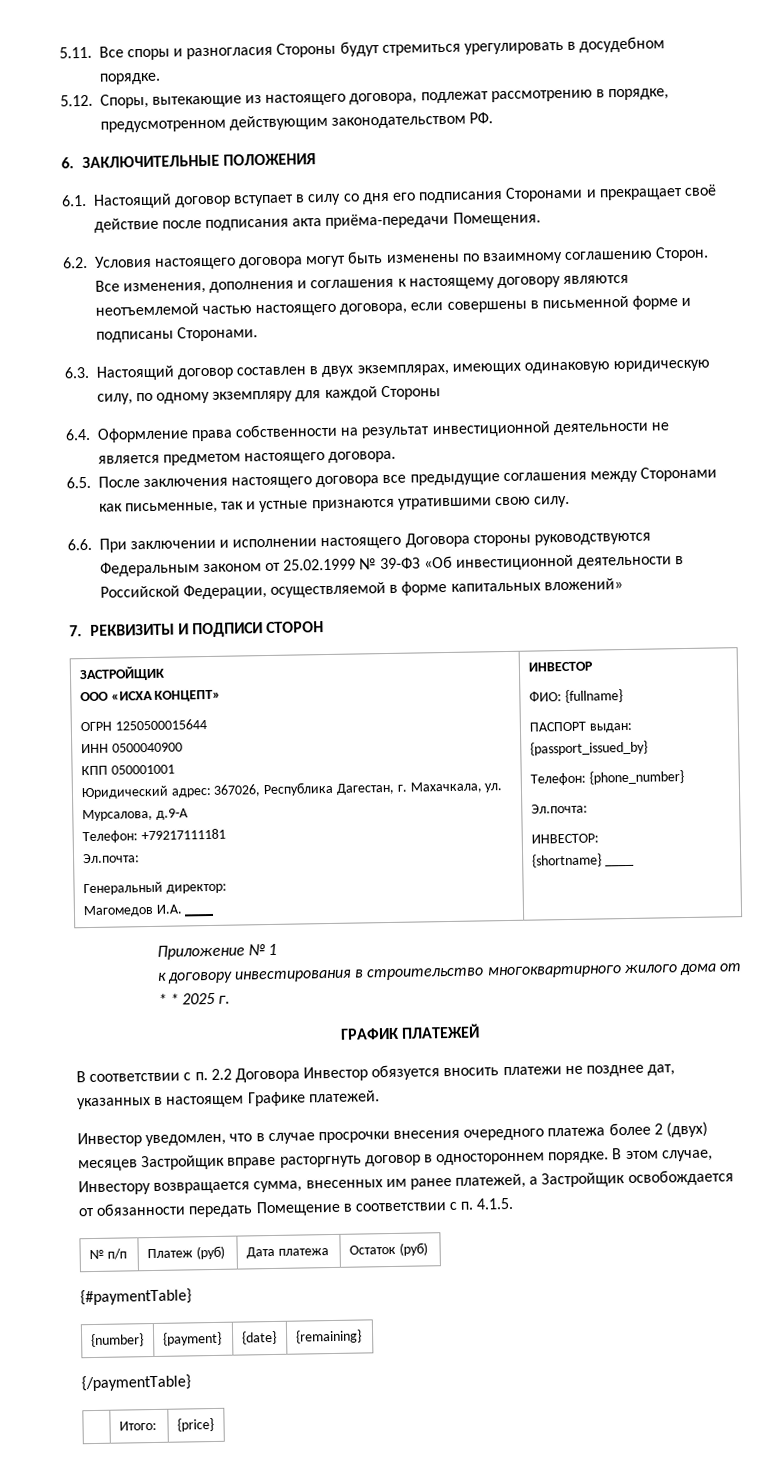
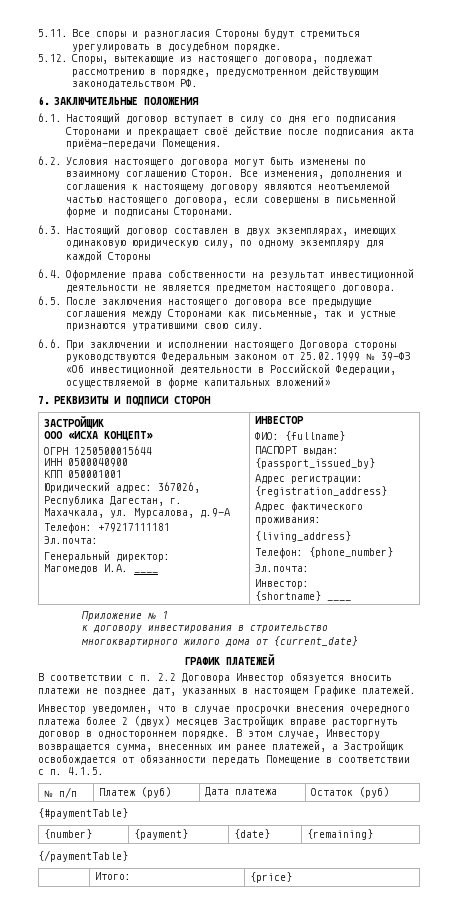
+ Адрес регистрации: {registration_address}
+ Адрес фактического проживания:
+ {living_address}
- ИНВЕСТОР:
+ Инвестор:
- к договору инвестирования в строительство многоквартирного жилого дома от * * 2025 г.
+ к договору инвестирования в строительство многоквартирного жилого дома от {current_date}

